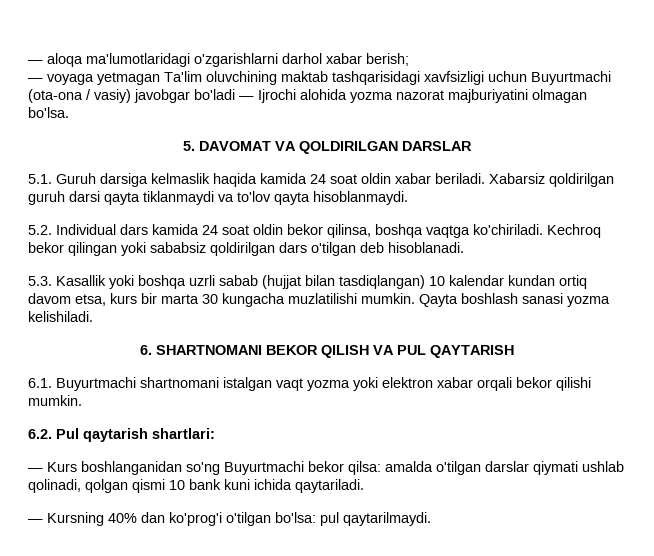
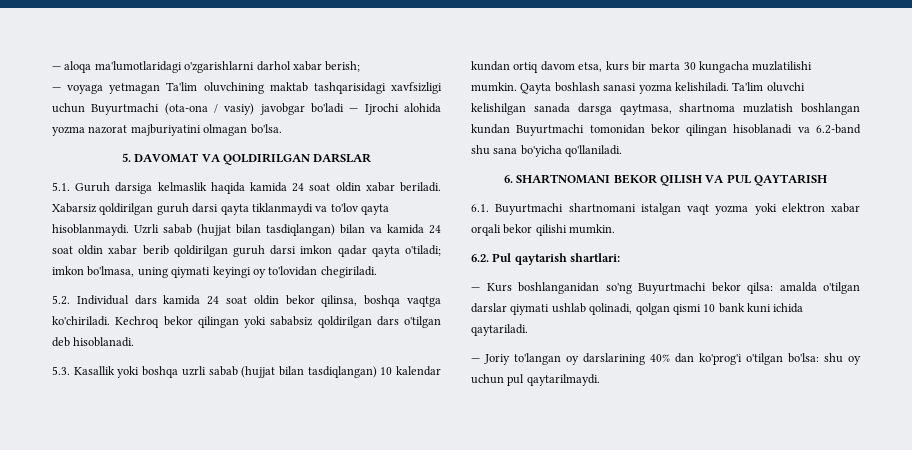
+ Uzrli sabab (hujjat bilan tasdiqlangan) bilan va kamida 24 soat oldin xabar berib qoldirilgan guruh darsi imkon qadar qayta o'tiladi; imkon bo'lmasa, uning qiymati keyingi oy to'lovidan chegiriladi.
+ Ta'lim oluvchi kelishilgan sanada darsga qaytmasa, shartnoma muzlatish boshlangan kundan Buyurtmachi tomonidan bekor qilingan hisoblanadi va 6.2-band shu sana bo'yicha qo'llaniladi.
- — Kursning 40% dan ko'prog'i o'tilgan bo'lsa: pul qaytarilmaydi.
+ — Joriy to'langan oy darslarining 40% dan ko'prog'i o'tilgan bo'lsa: shu oy uchun pul qaytarilmaydi.

